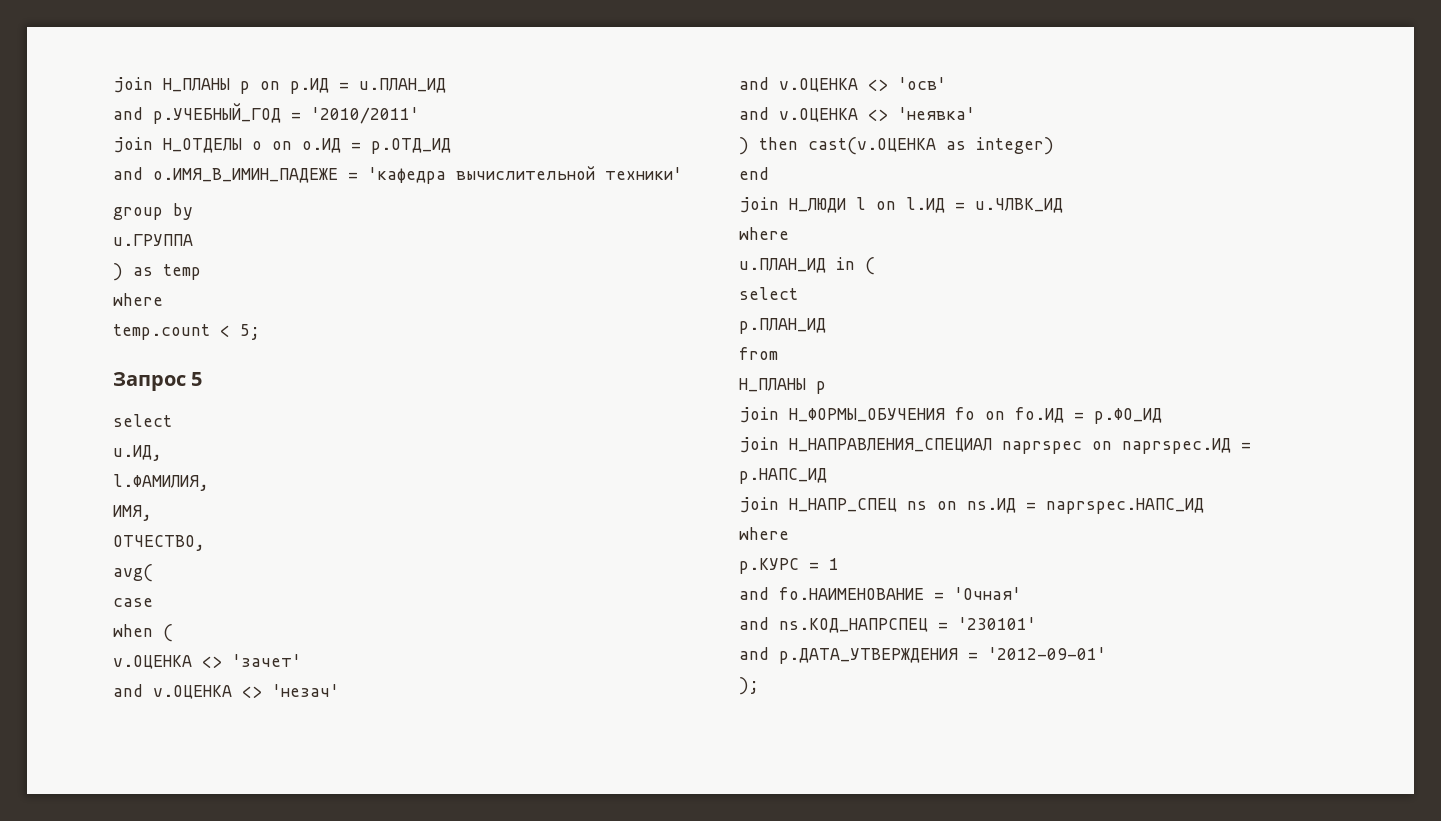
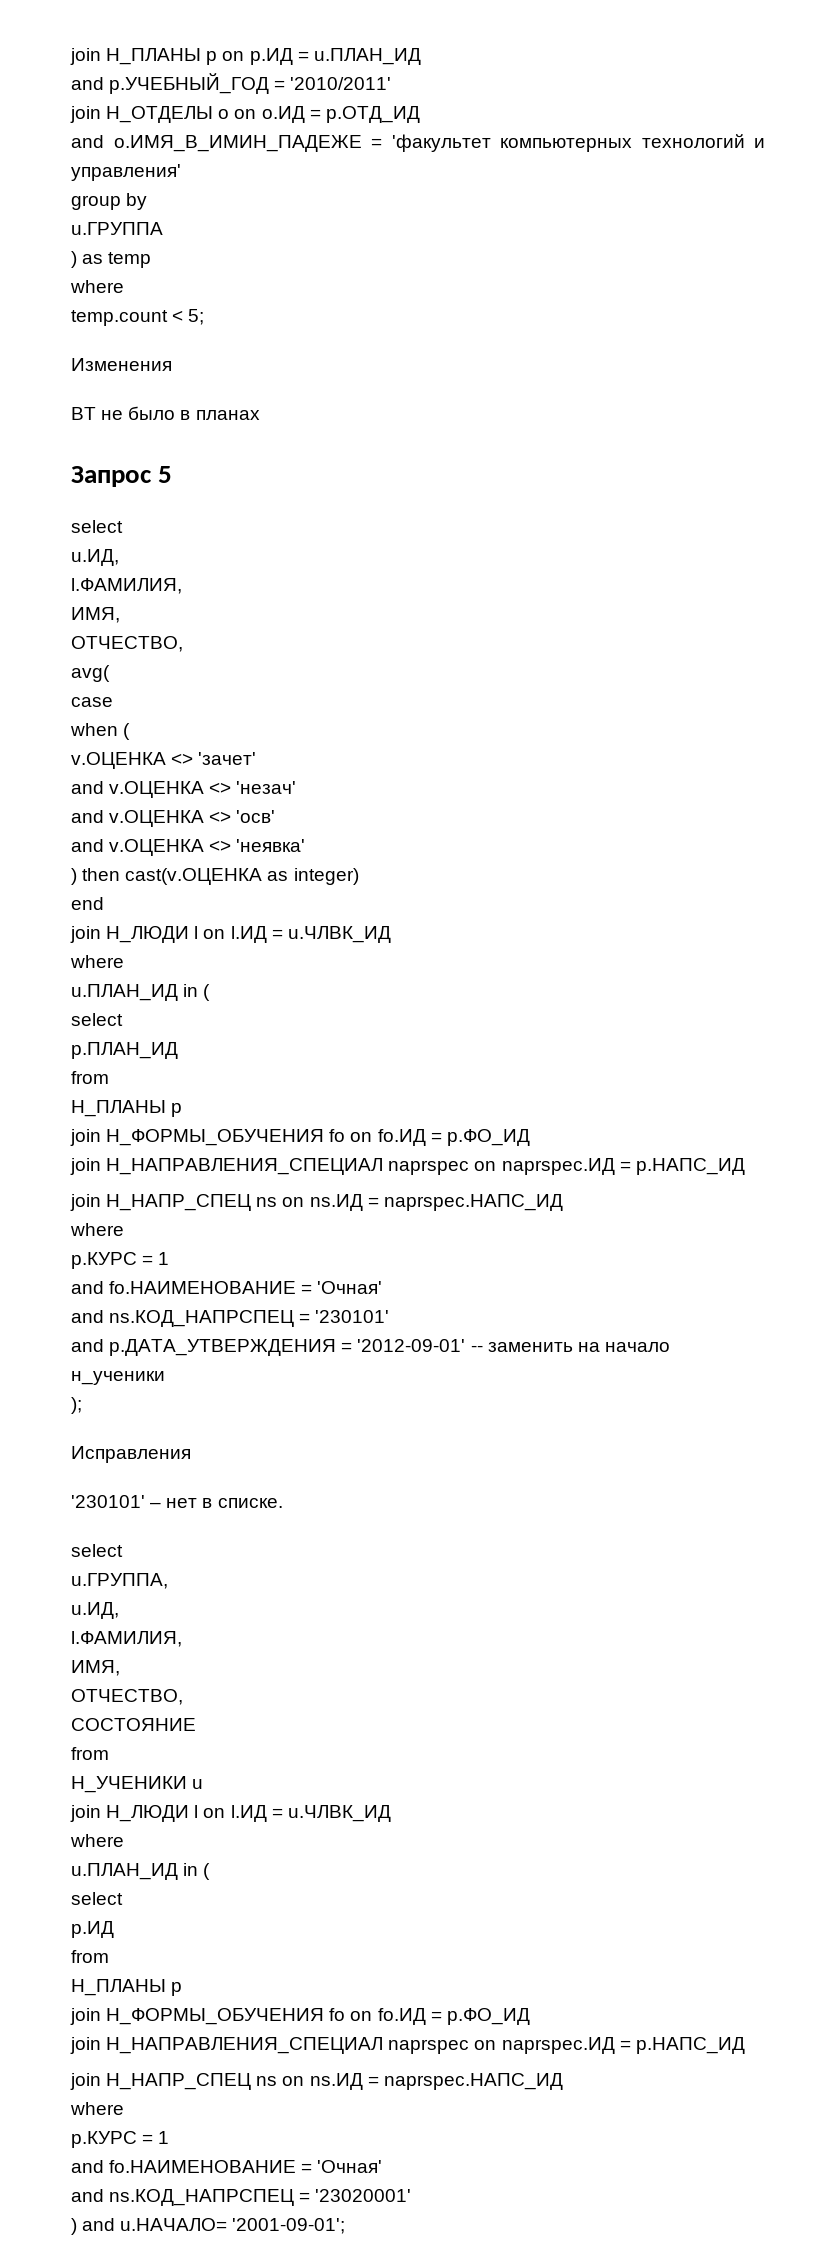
- and o.ИМЯ_В_ИМИН_ПАДЕЖЕ = 'кафедра вычислительной техники'
+ and o.ИМЯ_В_ИМИН_ПАДЕЖЕ = 'факультет компьютерных технологий и управления'
+ Изменения
+ ВТ не было в планах
- and p.ДАТА_УТВЕРЖДЕНИЯ = '2012-09-01'
+ and p.ДАТА_УТВЕРЖДЕНИЯ = '2012-09-01' -- заменить на начало н_ученики
  );
+ Исправления
+ '230101' – нет в списке.
+ select
+ u.ГРУППА,
+ u.ИД,
+ l.ФАМИЛИЯ,
+ ИМЯ,
+ ОТЧЕСТВО,
+ СОСТОЯНИЕ
+ from
+ Н_УЧЕНИКИ u
+ join Н_ЛЮДИ l on l.ИД = u.ЧЛВК_ИД
+ where
+ u.ПЛАН_ИД in (
+ select
+ p.ИД
+ from
+ Н_ПЛАНЫ p
+ join Н_ФОРМЫ_ОБУЧЕНИЯ fo on fo.ИД = p.ФО_ИД
+ join Н_НАПРАВЛЕНИЯ_СПЕЦИАЛ naprspec on naprspec.ИД = p.НАПС_ИД
+ join Н_НАПР_СПЕЦ ns on ns.ИД = naprspec.НАПС_ИД
+ where
+ p.КУРС = 1
+ and fo.НАИМЕНОВАНИЕ = 'Очная'
+ and ns.КОД_НАПРСПЕЦ = '23020001'
+ ) and u.НАЧАЛО= '2001-09-01';

